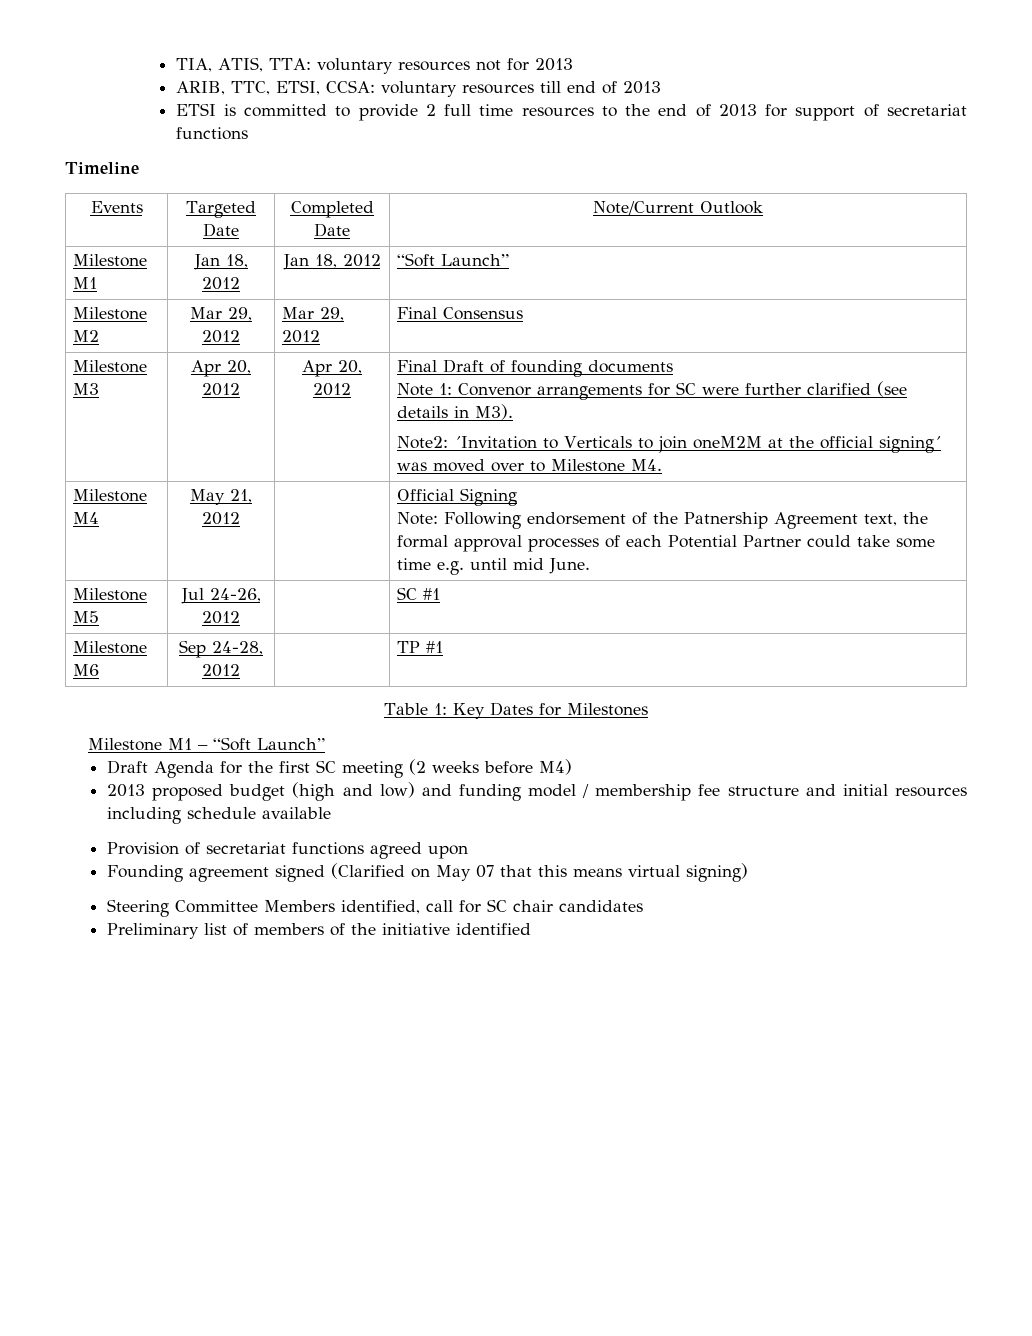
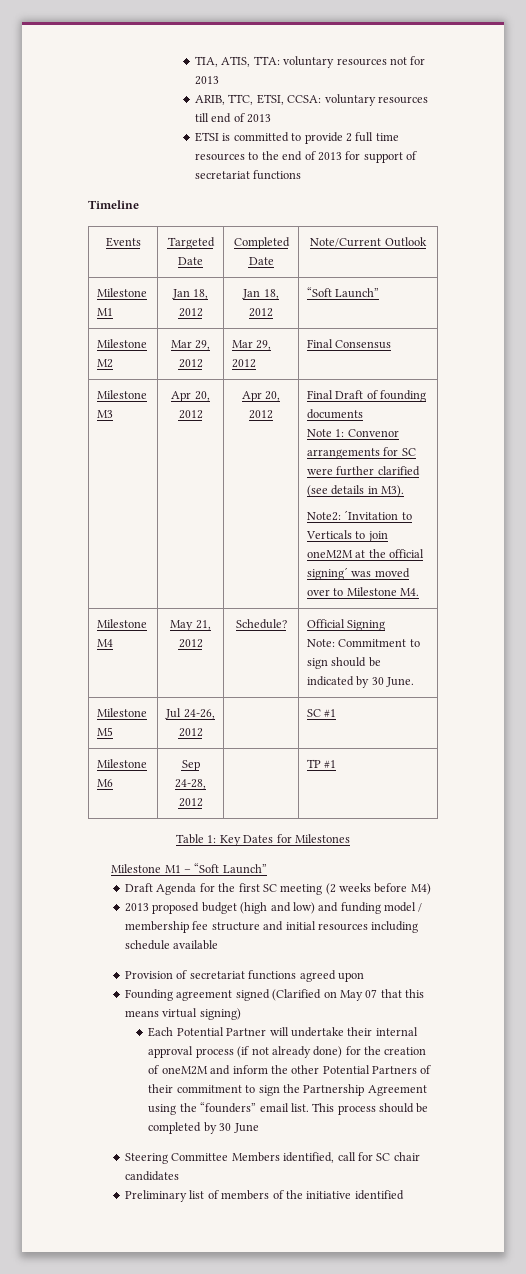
- Milestone M4 | May 21, 2012 | | Official Signing
- Note: Following endorsement of the Patnership Agreement text, the formal approval processes of each Potential Partner could take some time e.g. until mid June.
+ Milestone M4 | May 21, 2012 | Schedule? | Official Signing
+ Note: Commitment to sign should be indicated by 30 June.
+ Each Potential Partner will undertake their internal approval process (if not already done) for the creation of oneM2M and inform the other Potential Partners of their commitment to sign the Partnership Agreement using the “founders” email list. This process should be completed by 30 June

